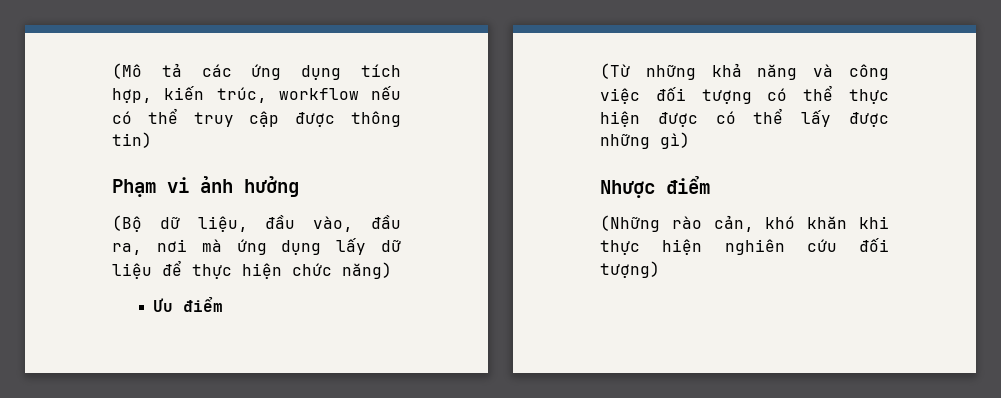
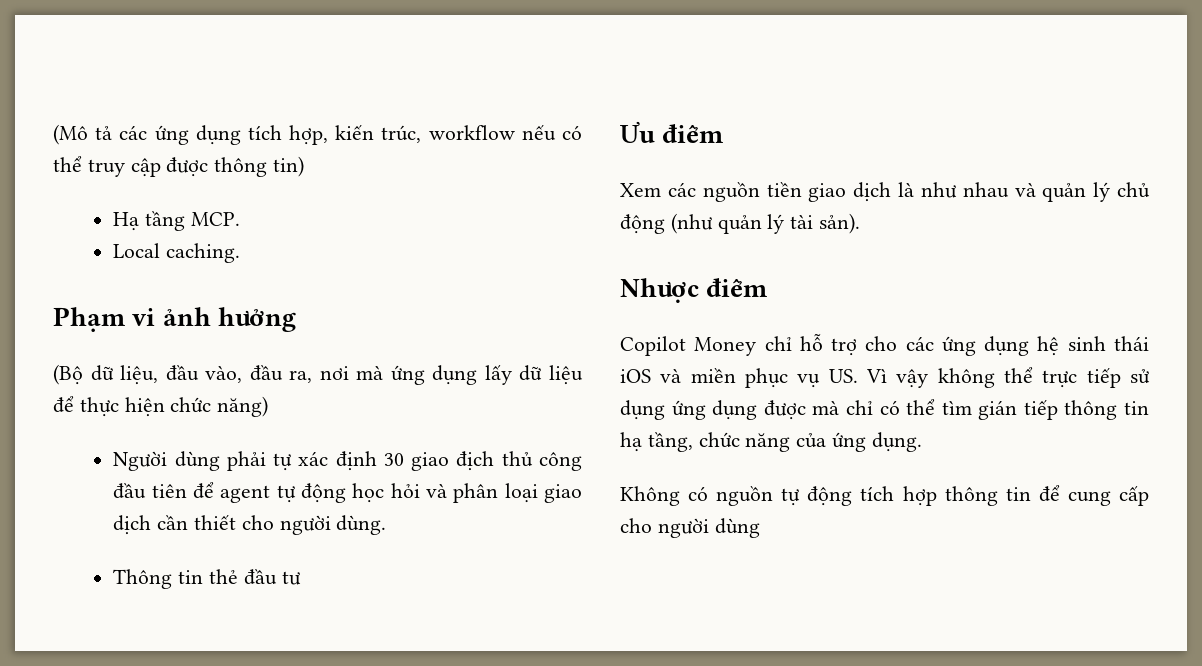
+ Hạ tầng MCP.
+ Local caching.
+ Người dùng phải tự xác định 30 giao địch thủ công đầu tiên để agent tự động học hỏi và phân loại giao dịch cần thiết cho người dùng.
+ Thông tin thẻ đầu tư
  Ưu điểm
- (Từ những khả năng và công việc đối tượng có thể thực hiện được có thể lấy được những gì)
+ Xem các nguồn tiền giao dịch là như nhau và quản lý chủ động (như quản lý tài sản).
  Nhược điểm
- (Những rào cản, khó khăn khi thực hiện nghiên cứu đối tượng)
+ Copilot Money chỉ hỗ trợ cho các ứng dụng hệ sinh thái iOS và miền phục vụ US. Vì vậy không thể trực tiếp sử dụng ứng dụng được mà chỉ có thể tìm gián tiếp thông tin hạ tầng, chức năng của ứng dụng.
+ Không có nguồn tự động tích hợp thông tin để cung cấp cho người dùng

